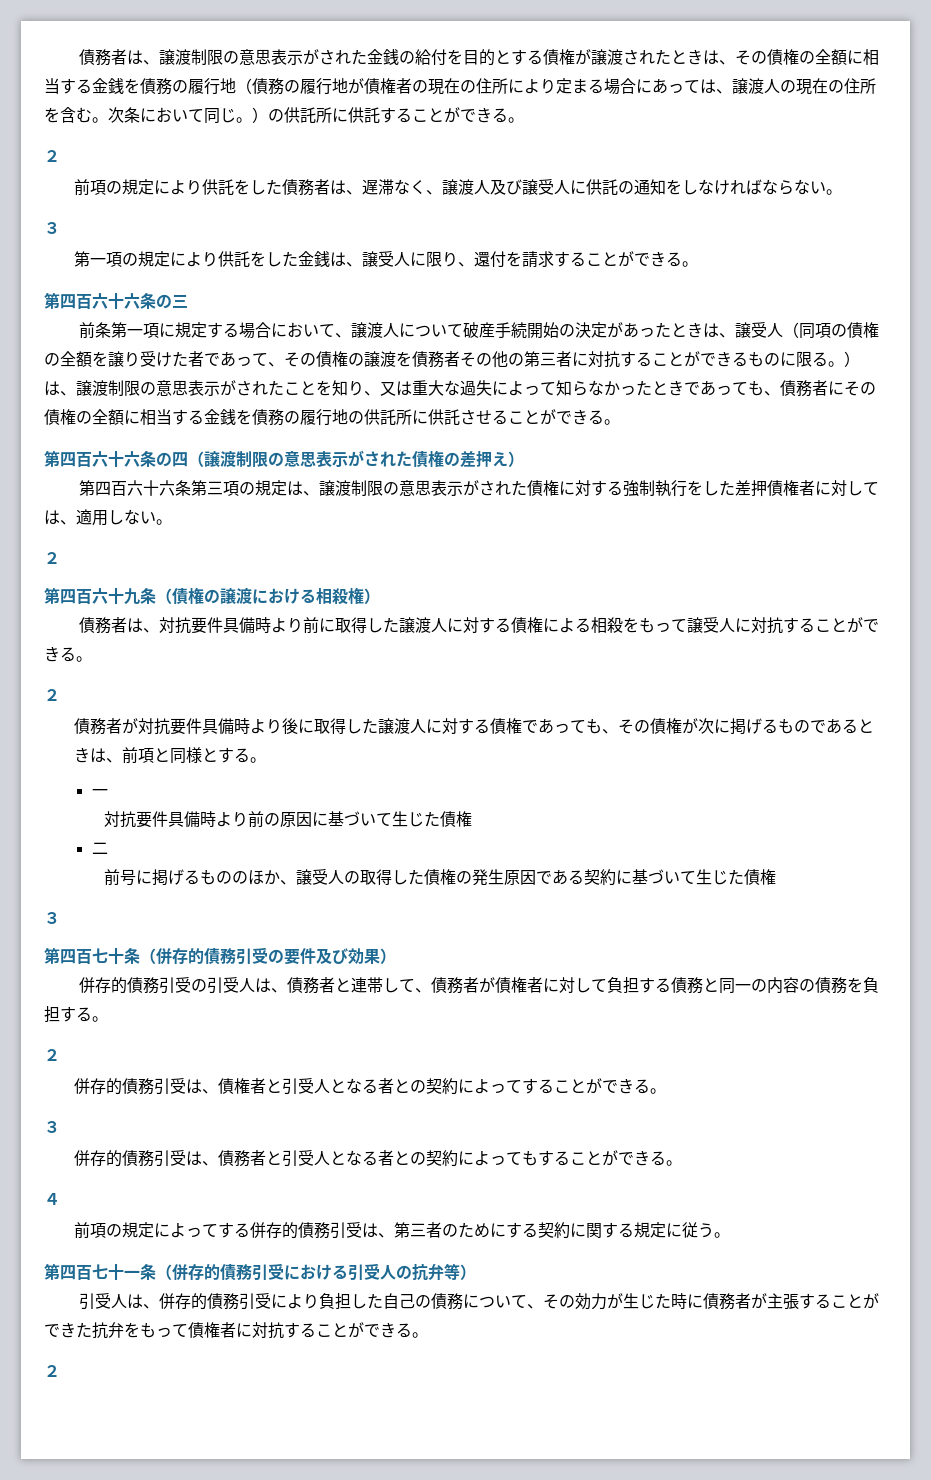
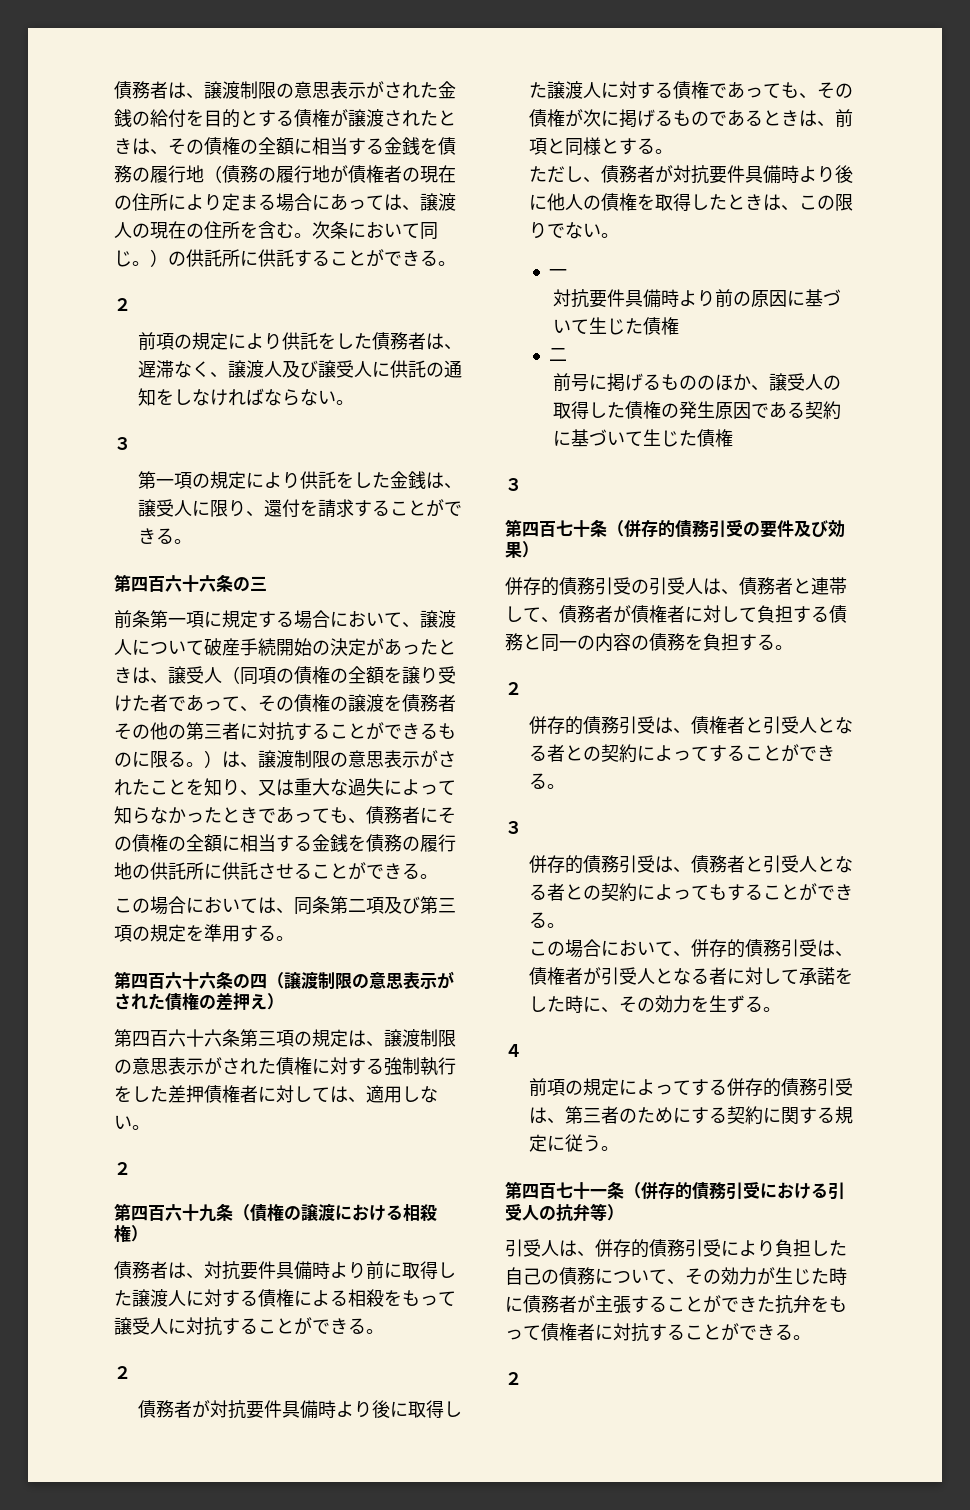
+ この場合においては、同条第二項及び第三項の規定を準用する。
+ ただし、債務者が対抗要件具備時より後に他人の債権を取得したときは、この限りでない。
+ この場合において、併存的債務引受は、債権者が引受人となる者に対して承諾をした時に、その効力を生ずる。

